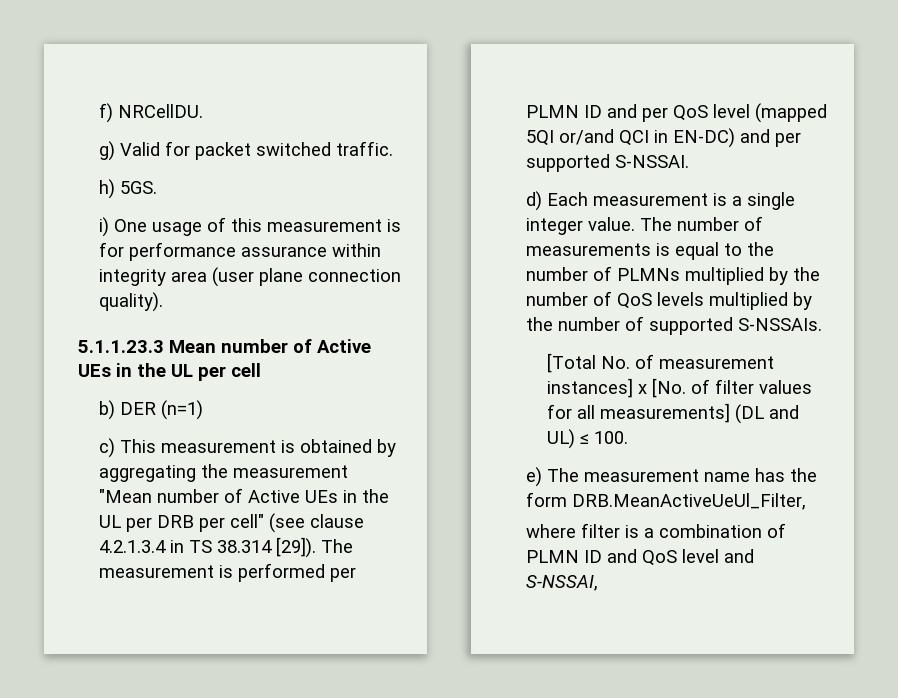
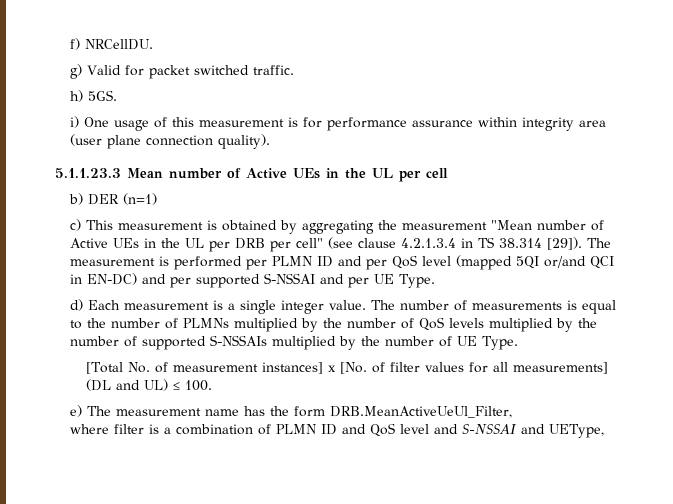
- The measurement is performed per PLMN ID and per QoS level (mapped 5QI or/and QCI in EN-DC) and per supported S-NSSAI.
+ The measurement is performed per PLMN ID and per QoS level (mapped 5QI or/and QCI in EN-DC) and per supported S-NSSAI and per UE Type.
- The number of measurements is equal to the number of PLMNs multiplied by the number of QoS levels multiplied by the number of supported S-NSSAIs.
+ The number of measurements is equal to the number of PLMNs multiplied by the number of QoS levels multiplied by the number of supported S-NSSAIs multiplied by the number of UE Type.
- where filter is a combination of PLMN ID and QoS level and S-NSSAI,
+ where filter is a combination of PLMN ID and QoS level and S-NSSAI and UEType,

